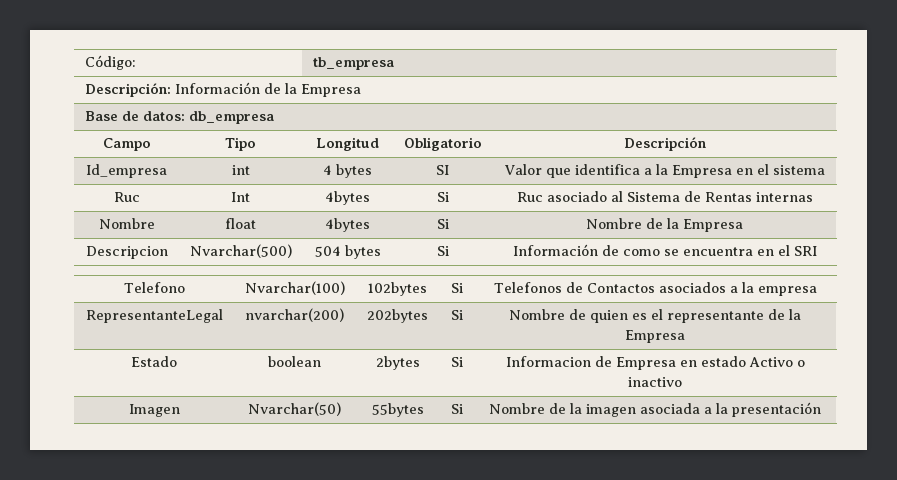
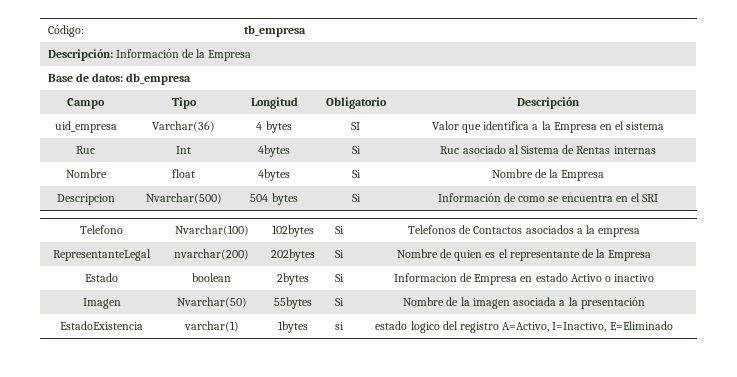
- Id_empresa | int | 4 bytes | SI | Valor que identifica a la Empresa en el sistema
+ uid_empresa | Varchar(36) | 4 bytes | SI | Valor que identifica a la Empresa en el sistema
+ EstadoExistencia | varchar(1) | 1bytes | si | estado logico del registro A=Activo, I=Inactivo, E=Eliminado

